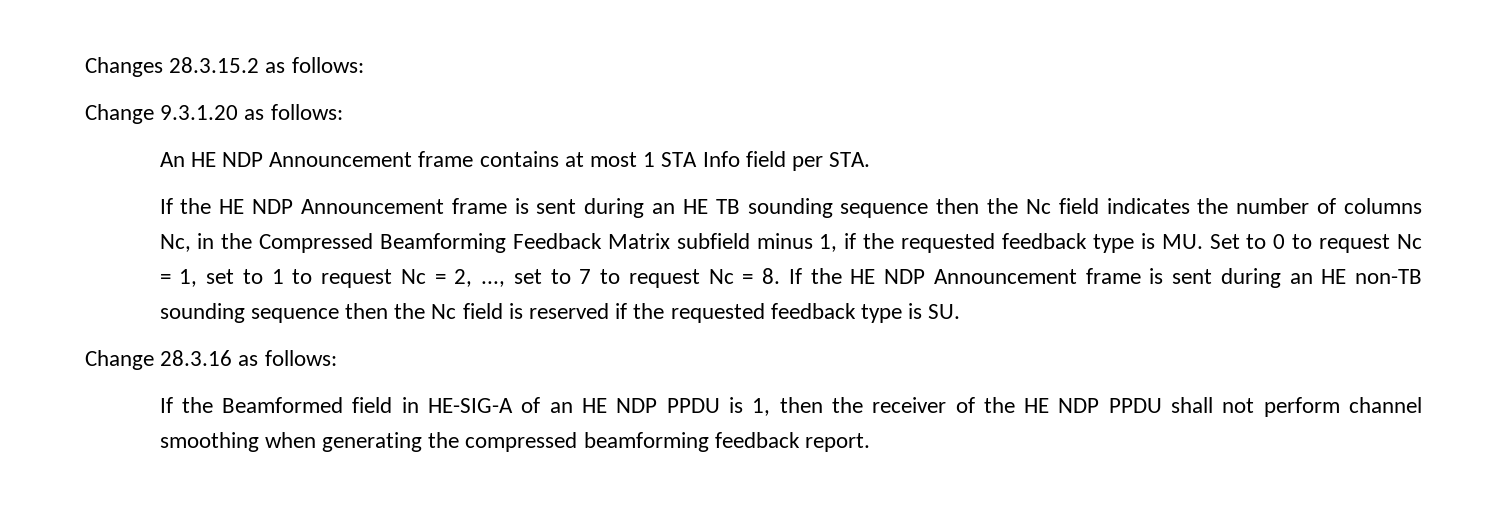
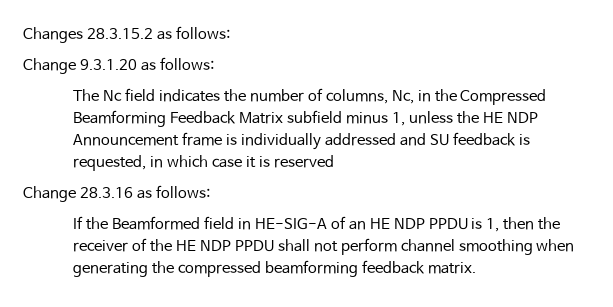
- An HE NDP Announcement frame contains at most 1 STA Info field per STA.
- If the HE NDP Announcement frame is sent during an HE TB sounding sequence then the Nc field indicates the number of columns Nc, in the Compressed Beamforming Feedback Matrix subfield minus 1, if the requested feedback type is MU. Set to 0 to request Nc = 1, set to 1 to request Nc = 2, ..., set to 7 to request Nc = 8. If the HE NDP Announcement frame is sent during an HE non-TB sounding sequence then the Nc field is reserved if the requested feedback type is SU.
+ The Nc field indicates the number of columns, Nc, in the Compressed Beamforming Feedback Matrix subfield minus 1, unless the HE NDP Announcement frame is individually addressed and SU feedback is requested, in which case it is reserved
- If the Beamformed field in HE-SIG-A of an HE NDP PPDU is 1, then the receiver of the HE NDP PPDU shall not perform channel smoothing when generating the compressed beamforming feedback report.
+ If the Beamformed field in HE-SIG-A of an HE NDP PPDU is 1, then the receiver of the HE NDP PPDU shall not perform channel smoothing when generating the compressed beamforming feedback matrix.

